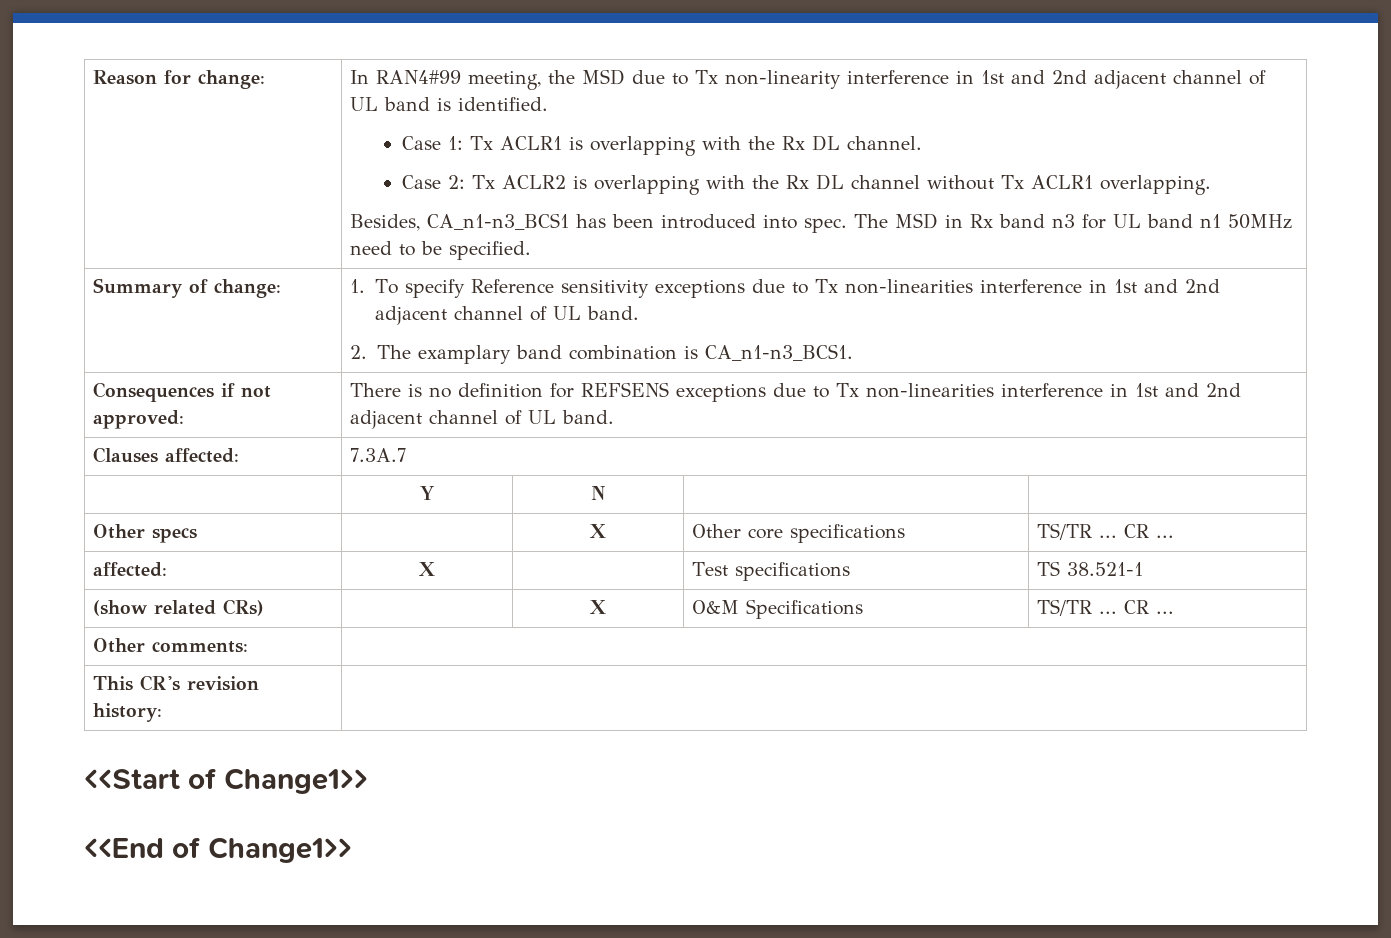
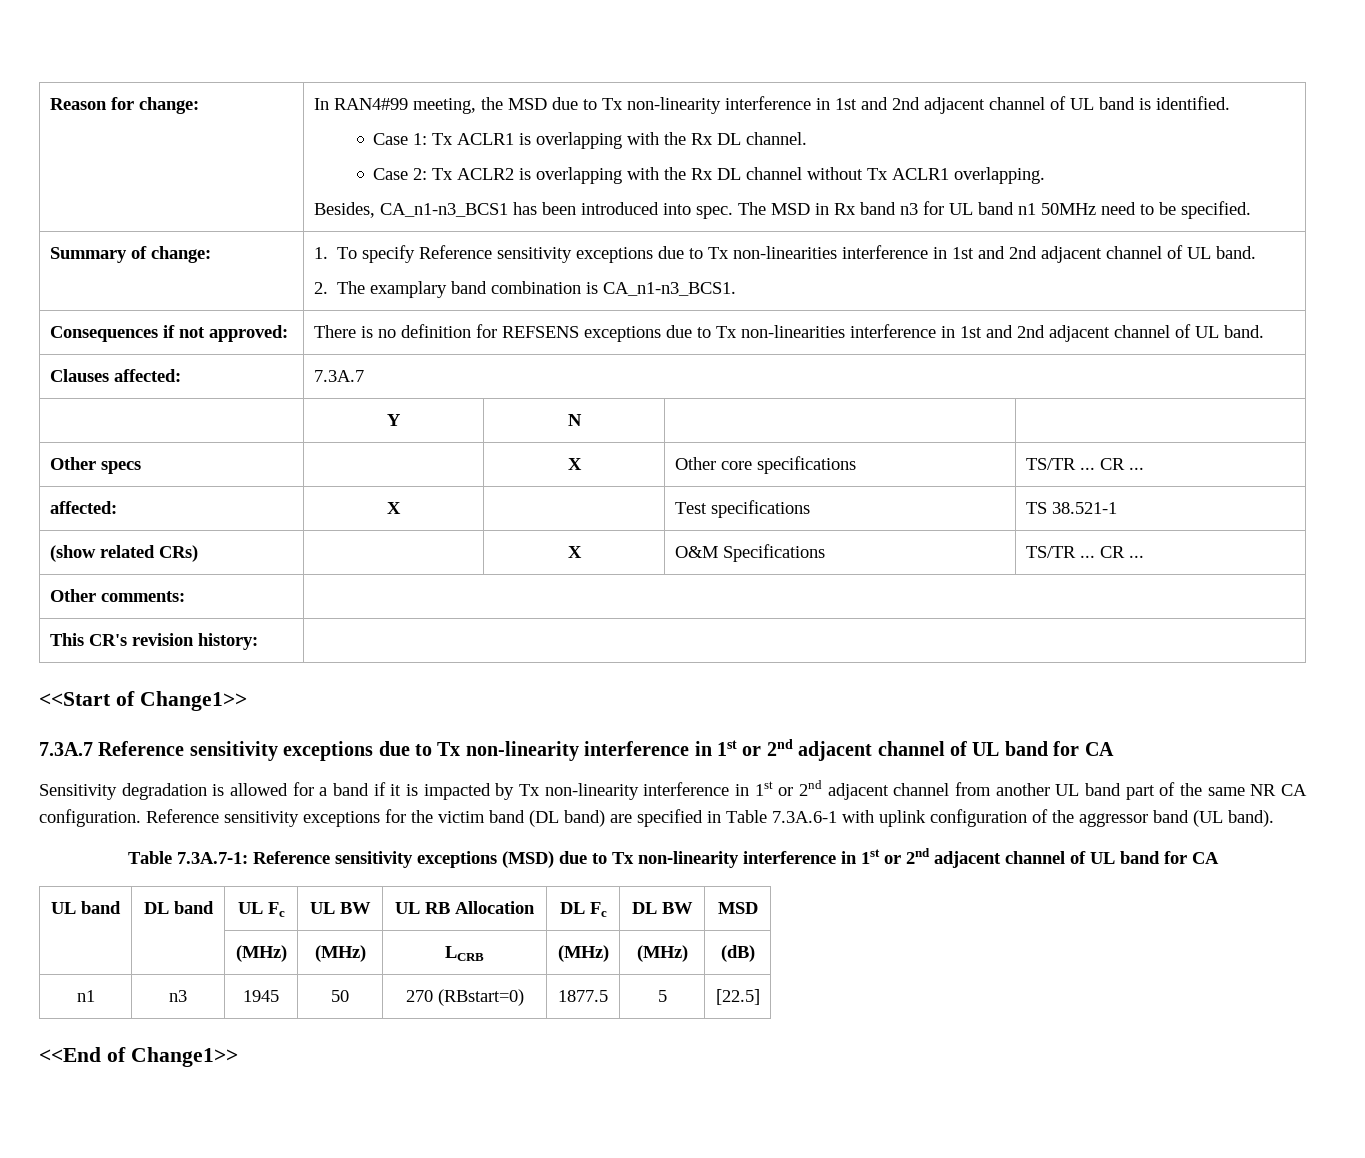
+ 7.3A.7 Reference sensitivity exceptions due to Tx non-linearity interference in 1st or 2nd adjacent channel of UL band for CA
+ Sensitivity degradation is allowed for a band if it is impacted by Tx non-linearity interference in 1st or 2nd adjacent channel from another UL band part of the same NR CA configuration. Reference sensitivity exceptions for the victim band (DL band) are specified in Table 7.3A.6-1 with uplink configuration of the aggressor band (UL band).
+ Table 7.3A.7-1: Reference sensitivity exceptions (MSD) due to Tx non-linearity interference in 1st or 2nd adjacent channel of UL band for CA
+ UL band | DL band | UL Fc | UL BW | UL RB Allocation | DL Fc | DL BW | MSD
+ | | (MHz) | (MHz) | LCRB | (MHz) | (MHz) | (dB)
+ n1 | n3 | 1945 | 50 | 270 (RBstart=0) | 1877.5 | 5 | [22.5]

